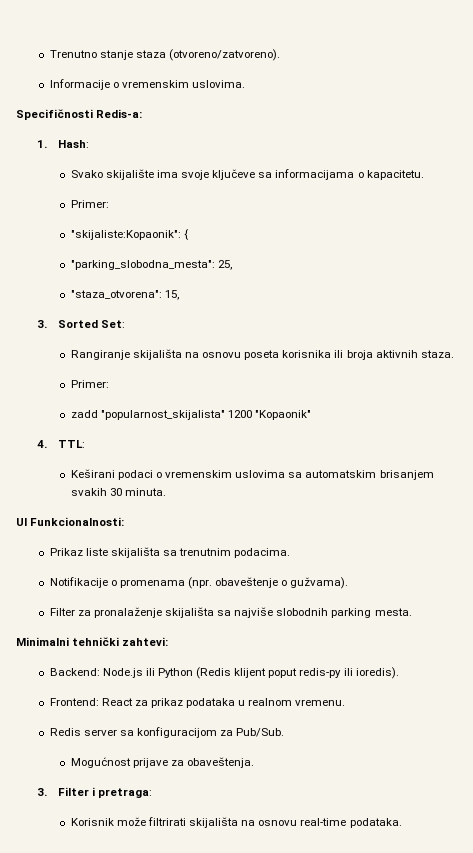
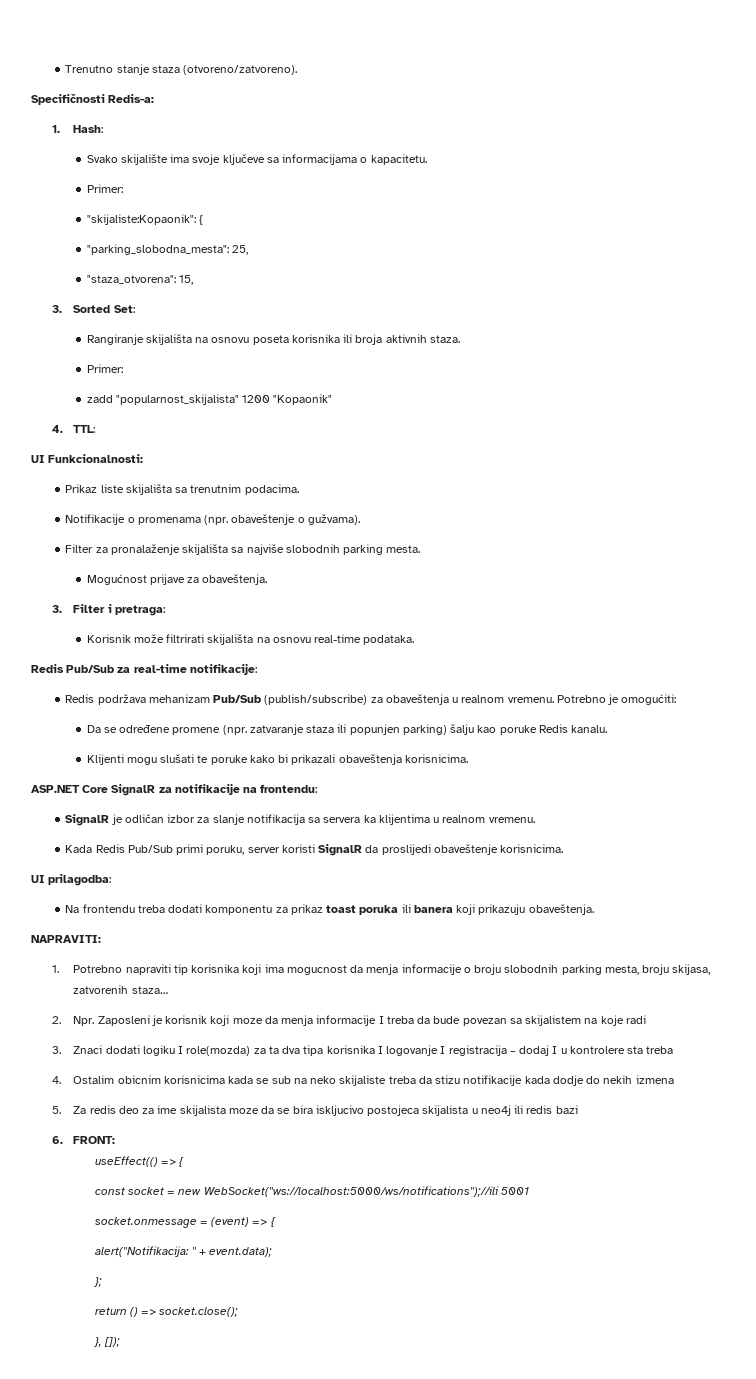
- Informacije o vremenskim uslovima.
- Keširani podaci o vremenskim uslovima sa automatskim brisanjem svakih 30 minuta.
- Minimalni tehnički zahtevi:
- Backend: Node.js ili Python (Redis klijent poput redis-py ili ioredis).
- Frontend: React za prikaz podataka u realnom vremenu.
- Redis server sa konfiguracijom za Pub/Sub.
+ Redis Pub/Sub za real-time notifikacije:
+ Redis podržava mehanizam Pub/Sub (publish/subscribe) za obaveštenja u realnom vremenu. Potrebno je omogućiti:
+ Da se određene promene (npr. zatvaranje staza ili popunjen parking) šalju kao poruke Redis kanalu.
+ Klijenti mogu slušati te poruke kako bi prikazali obaveštenja korisnicima.
+ ASP.NET Core SignalR za notifikacije na frontendu:
+ SignalR je odličan izbor za slanje notifikacija sa servera ka klijentima u realnom vremenu.
+ Kada Redis Pub/Sub primi poruku, server koristi SignalR da proslijedi obaveštenje korisnicima.
+ UI prilagodba:
+ Na frontendu treba dodati komponentu za prikaz toast poruka ili banera koji prikazuju obaveštenja.
+ NAPRAVITI:
+ 1. Potrebno napraviti tip korisnika koji ima mogucnost da menja informacije o broju slobodnih parking mesta, broju skijasa, zatvorenih staza…
+ 2. Npr. Zaposleni je korisnik koji moze da menja informacije I treba da bude povezan sa skijalistem na koje radi
+ 3. Znaci dodati logiku I role(mozda) za ta dva tipa korisnika I logovanje I registracija – dodaj I u kontrolere sta treba
+ 4. Ostalim obicnim korisnicima kada se sub na neko skijaliste treba da stizu notifikacije kada dodje do nekih izmena
+ 5. Za redis deo za ime skijalista moze da se bira iskljucivo postojeca skijalista u neo4j ili redis bazi
+ 6. FRONT:
+ useEffect(() => {
+ const socket = new WebSocket("ws://localhost:5000/ws/notifications");//ili 5001
+ socket.onmessage = (event) => {
+ alert("Notifikacija: " + event.data);
+ };
+ return () => socket.close();
+ }, []);

